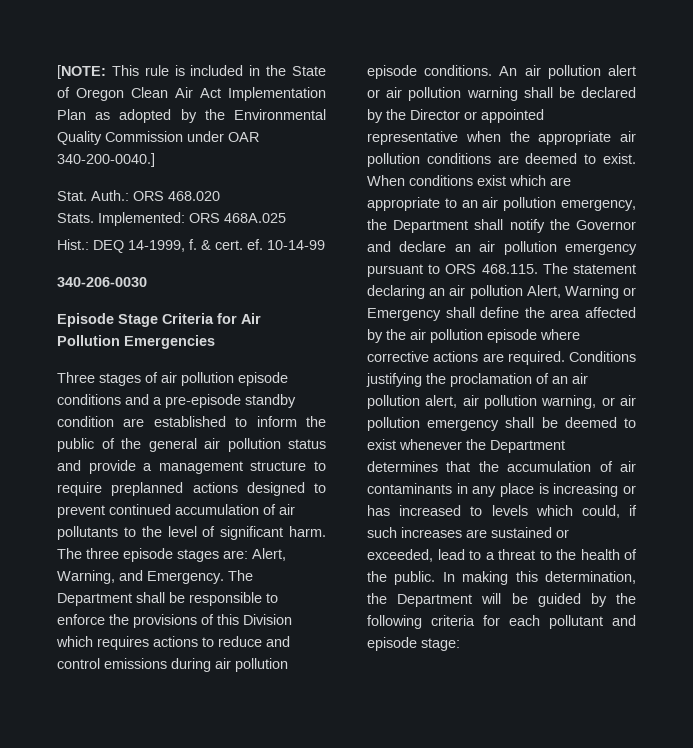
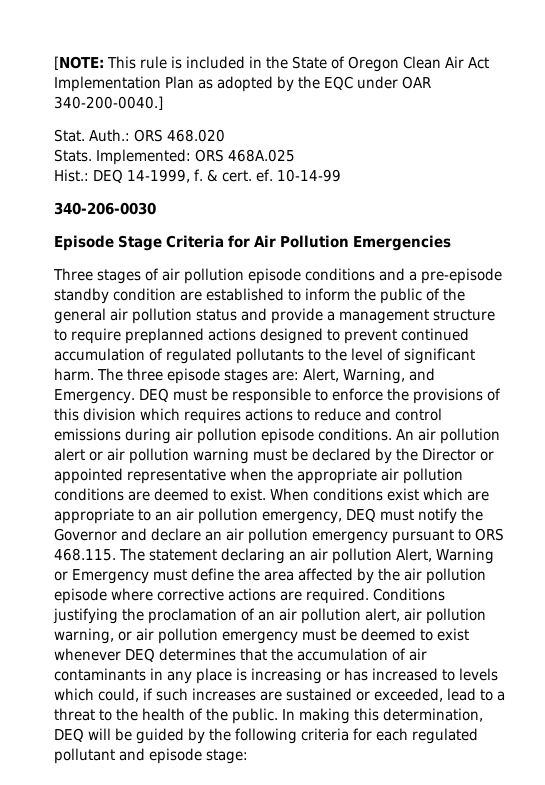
- [NOTE: This rule is included in the State of Oregon Clean Air Act Implementation Plan as adopted by the Environmental Quality Commission under OAR 340-200-0040.]
+ [NOTE: This rule is included in the State of Oregon Clean Air Act Implementation Plan as adopted by the EQC under OAR 340-200-0040.]
- Three stages of air pollution episode conditions and a pre-episode standby condition are established to inform the public of the general air pollution status and provide a management structure to require preplanned actions designed to prevent continued accumulation of air pollutants to the level of significant harm.
+ Three stages of air pollution episode conditions and a pre-episode standby condition are established to inform the public of the general air pollution status and provide a management structure to require preplanned actions designed to prevent continued accumulation of regulated pollutants to the level of significant harm.
- The Department shall be responsible to enforce the provisions of this Division which requires actions to reduce and control emissions during air pollution episode conditions.
+ DEQ must be responsible to enforce the provisions of this division which requires actions to reduce and control emissions during air pollution episode conditions.
- An air pollution alert or air pollution warning shall be declared by the Director or appointed representative when the appropriate air pollution conditions are deemed to exist.
+ An air pollution alert or air pollution warning must be declared by the Director or appointed representative when the appropriate air pollution conditions are deemed to exist.
- When conditions exist which are appropriate to an air pollution emergency, the Department shall notify the Governor and declare an air pollution emergency pursuant to ORS 468.115. The statement declaring an air pollution Alert, Warning or Emergency shall define the area affected by the air pollution episode where corrective actions are required.
+ When conditions exist which are appropriate to an air pollution emergency, DEQ must notify the Governor and declare an air pollution emergency pursuant to ORS 468.115. The statement declaring an air pollution Alert, Warning or Emergency must define the area affected by the air pollution episode where corrective actions are required.
- Conditions justifying the proclamation of an air pollution alert, air pollution warning, or air pollution emergency shall be deemed to exist whenever the Department determines that the accumulation of air contaminants in any place is increasing or has increased to levels which could, if such increases are sustained or exceeded, lead to a threat to the health of the public.
+ Conditions justifying the proclamation of an air pollution alert, air pollution warning, or air pollution emergency must be deemed to exist whenever DEQ determines that the accumulation of air contaminants in any place is increasing or has increased to levels which could, if such increases are sustained or exceeded, lead to a threat to the health of the public.
- In making this determination, the Department will be guided by the following criteria for each pollutant and episode stage:
+ In making this determination, DEQ will be guided by the following criteria for each regulated pollutant and episode stage:

